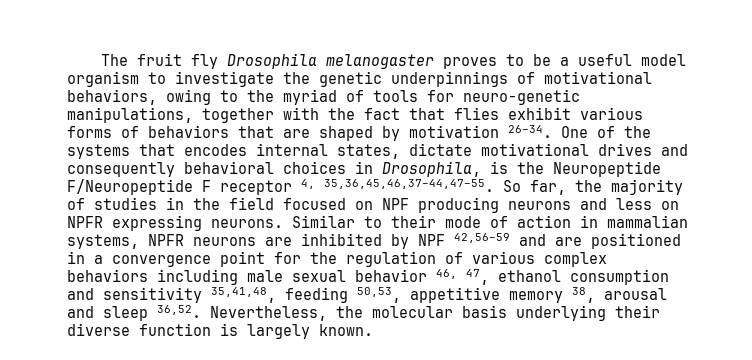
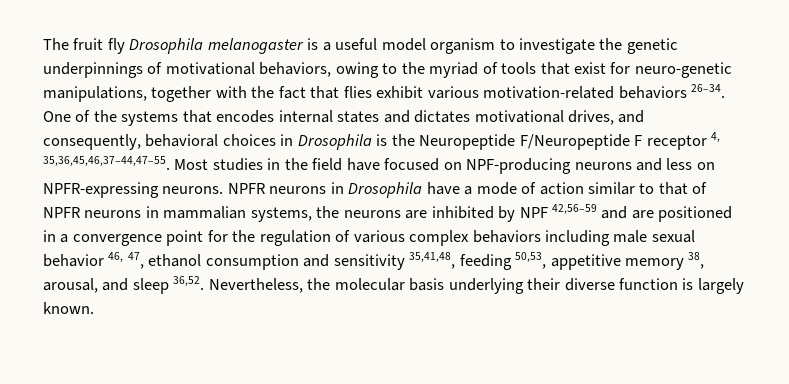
- The fruit fly Drosophila melanogaster proves to be a useful model organism to investigate the genetic underpinnings of motivational behaviors, owing to the myriad of tools for neuro-genetic manipulations, together with the fact that flies exhibit various forms of behaviors that are shaped by motivation 26–34.
+ The fruit fly Drosophila melanogaster is a useful model organism to investigate the genetic underpinnings of motivational behaviors, owing to the myriad of tools that exist for neuro-genetic manipulations, together with the fact that flies exhibit various motivation-related behaviors 26–34.
- One of the systems that encodes internal states, dictate motivational drives and consequently behavioral choices in Drosophila, is the Neuropeptide F/Neuropeptide F receptor 4, 35,36,45,46,37–44,47–55.
+ One of the systems that encodes internal states and dictates motivational drives, and consequently, behavioral choices in Drosophila is the Neuropeptide F/Neuropeptide F receptor 4, 35,36,45,46,37–44,47–55.
- So far, the majority of studies in the field focused on NPF producing neurons and less on NPFR expressing neurons. Similar to their mode of action in mammalian systems, NPFR neurons are inhibited by NPF 42,56–59 and are positioned in a convergence point for the regulation of various complex behaviors including male sexual behavior 46, 47, ethanol consumption and sensitivity 35,41,48, feeding 50,53, appetitive memory 38, arousal and sleep 36,52.
+ Most studies in the field have focused on NPF-producing neurons and less on NPFR-expressing neurons. NPFR neurons in Drosophila have a mode of action similar to that of NPFR neurons in mammalian systems, the neurons are inhibited by NPF 42,56–59 and are positioned in a convergence point for the regulation of various complex behaviors including male sexual behavior 46, 47, ethanol consumption and sensitivity 35,41,48, feeding 50,53, appetitive memory 38, arousal, and sleep 36,52.

